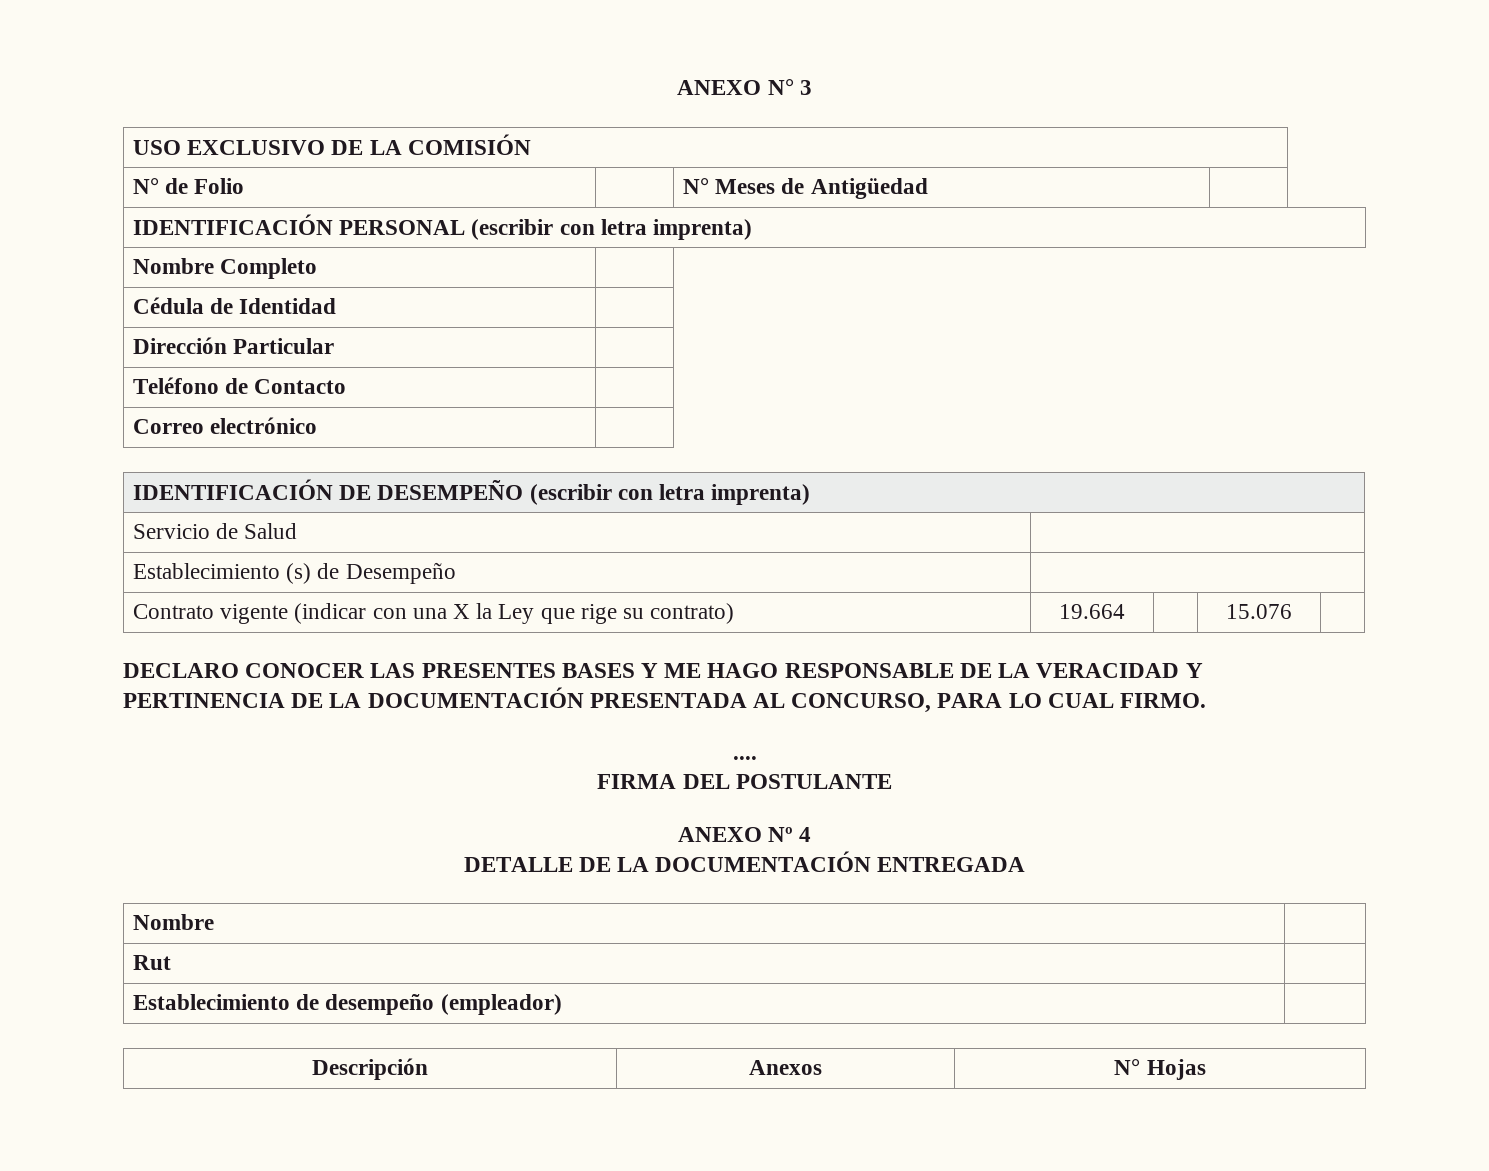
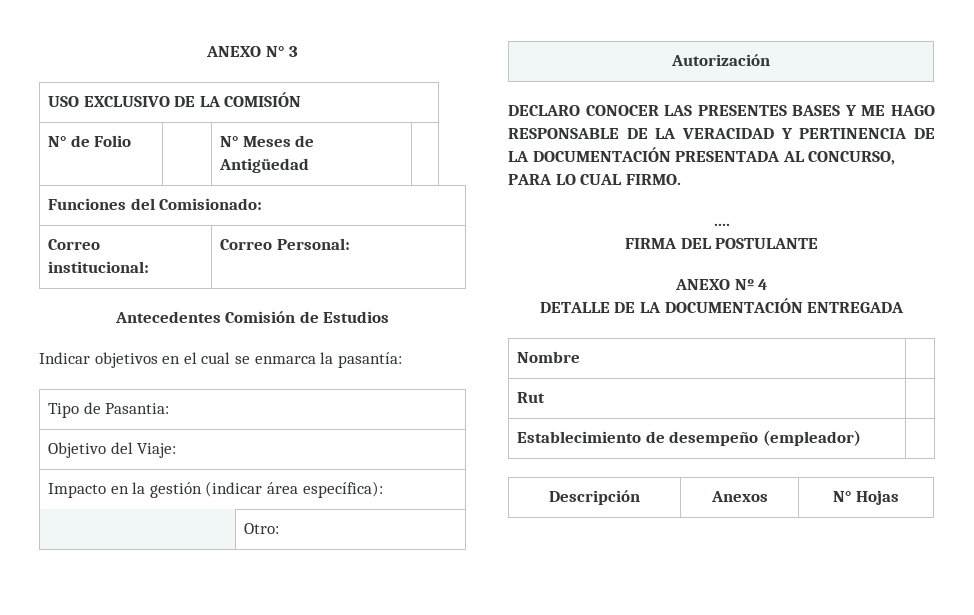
- IDENTIFICACIÓN PERSONAL (escribir con letra imprenta)
- Nombre Completo |
- Cédula de Identidad |
- Dirección Particular |
- Teléfono de Contacto |
- Correo electrónico |
- IDENTIFICACIÓN DE DESEMPEÑO (escribir con letra imprenta)
- Servicio de Salud |
- Establecimiento (s) de Desempeño |
- Contrato vigente (indicar con una X la Ley que rige su contrato) | 19.664 | | 15.076 |
+ Funciones del Comisionado:
+ Correo institucional: | Correo Personal:
+ Antecedentes Comisión de Estudios
+ Indicar objetivos en el cual se enmarca la pasantía:
+ Tipo de Pasantia:
+ Objetivo del Viaje:
+ Impacto en la gestión (indicar área específica):
+ | Otro:
+ Autorización

